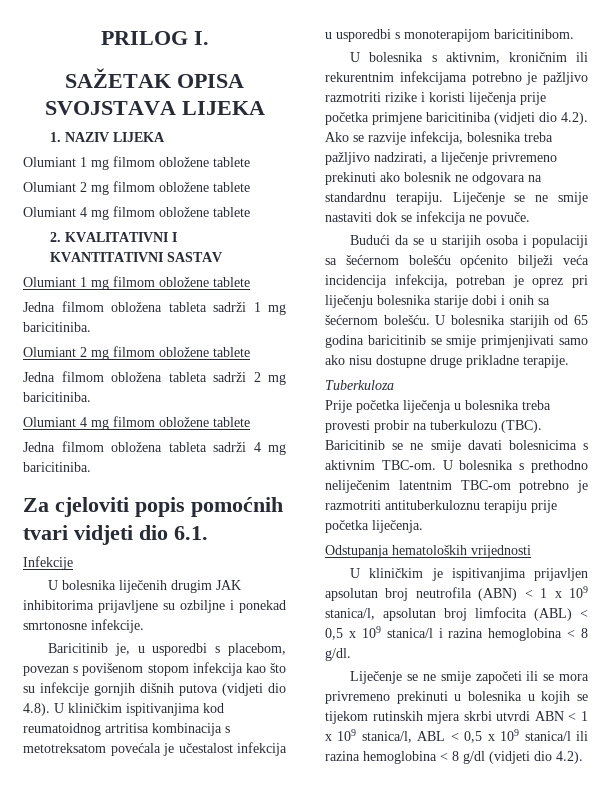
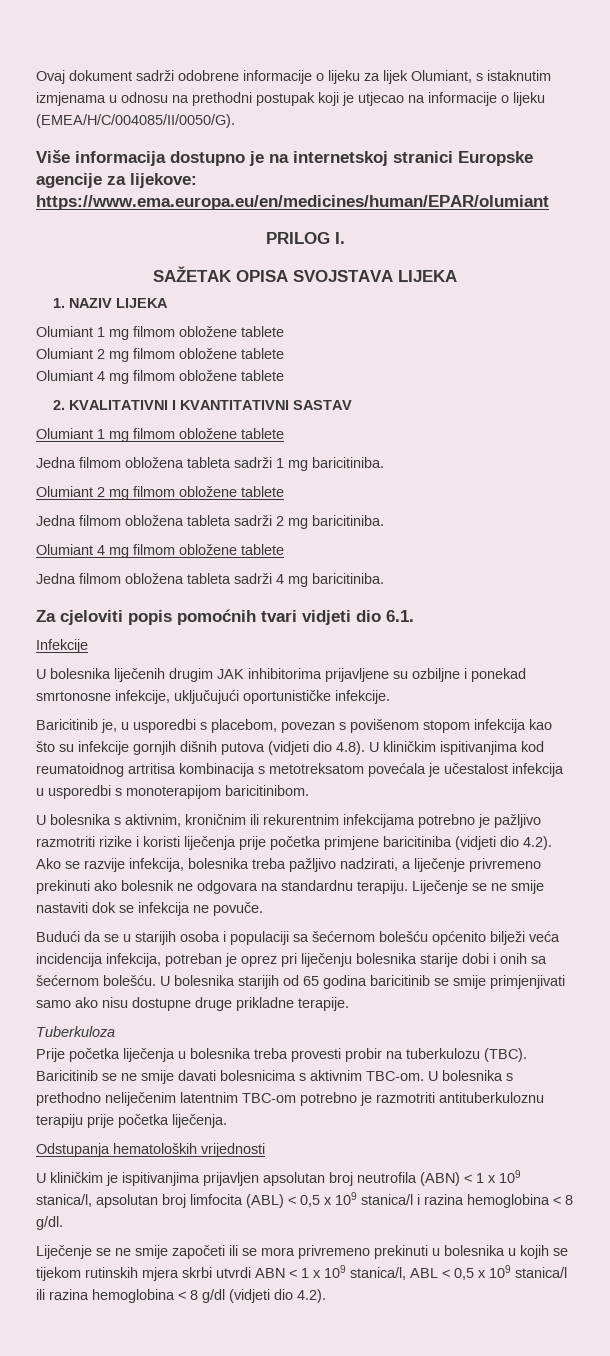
+ Ovaj dokument sadrži odobrene informacije o lijeku za lijek Olumiant, s istaknutim izmjenama u odnosu na prethodni postupak koji je utjecao na informacije o lijeku (EMEA/H/C/004085/II/0050/G).
+ Više informacija dostupno je na internetskoj stranici Europske agencije za lijekove: https://www.ema.europa.eu/en/medicines/human/EPAR/olumiant
- U bolesnika liječenih drugim JAK inhibitorima prijavljene su ozbiljne i ponekad smrtonosne infekcije.
+ U bolesnika liječenih drugim JAK inhibitorima prijavljene su ozbiljne i ponekad smrtonosne infekcije, uključujući oportunističke infekcije.

